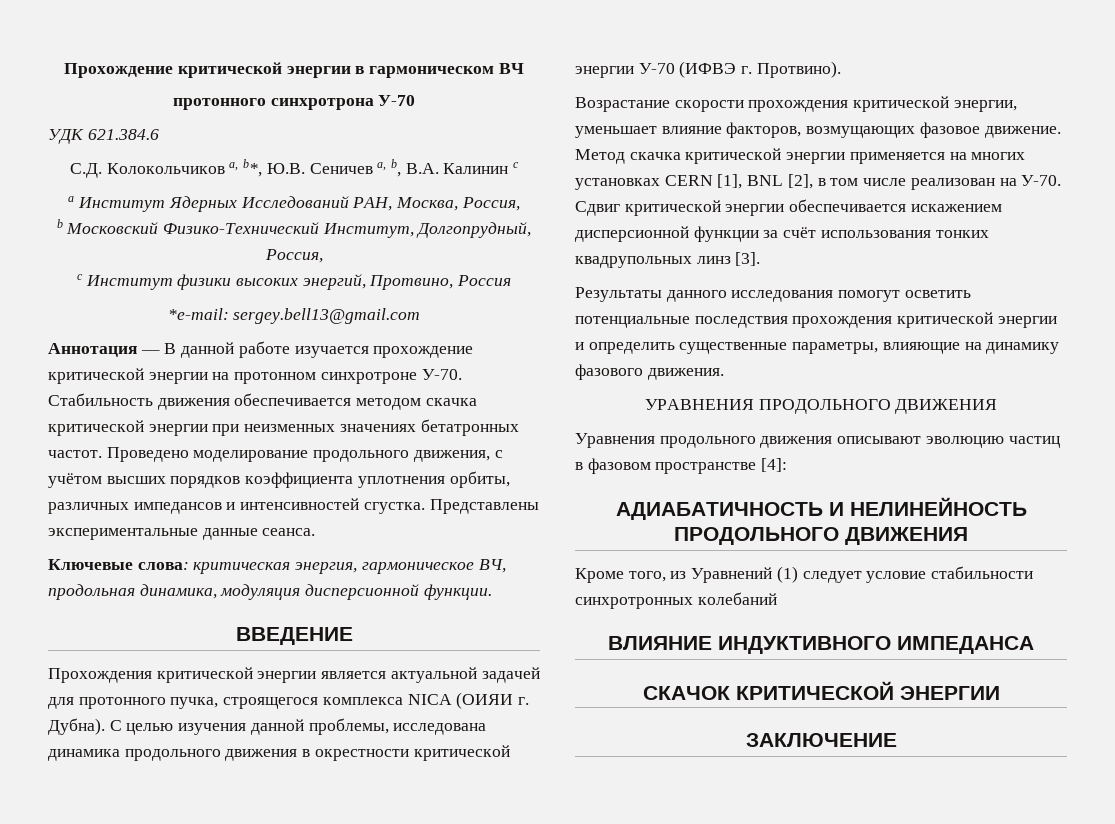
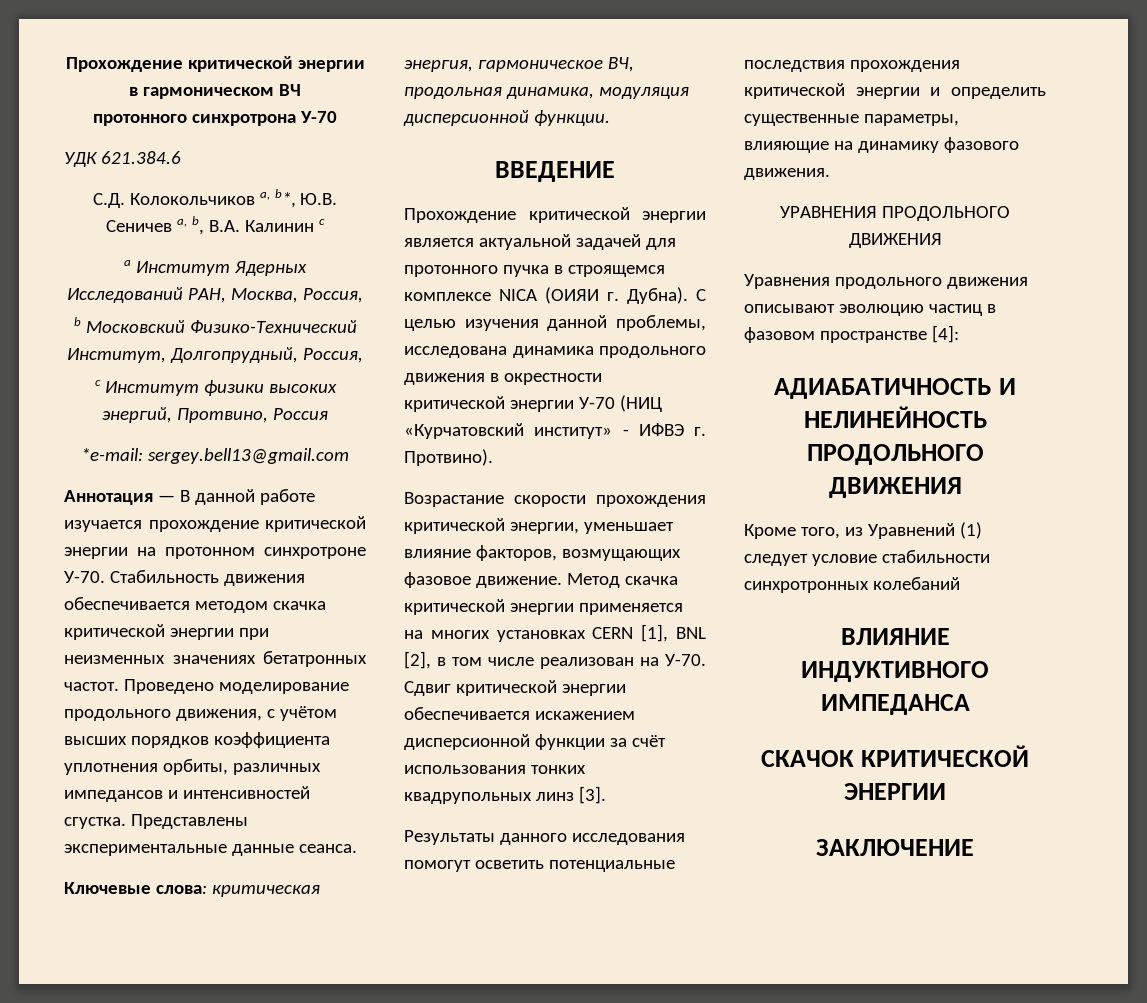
- Прохождения критической энергии является актуальной задачей для протонного пучка, строящегося комплекса NICA (ОИЯИ г. Дубна).
+ Прохождение критической энергии является актуальной задачей для протонного пучка в строящемся комплексе NICA (ОИЯИ г. Дубна).
- С целью изучения данной проблемы, исследована динамика продольного движения в окрестности критической энергии У-70 (ИФВЭ г. Протвино).
+ С целью изучения данной проблемы, исследована динамика продольного движения в окрестности критической энергии У-70 (НИЦ «Курчатовский институт» - ИФВЭ г. Протвино).

